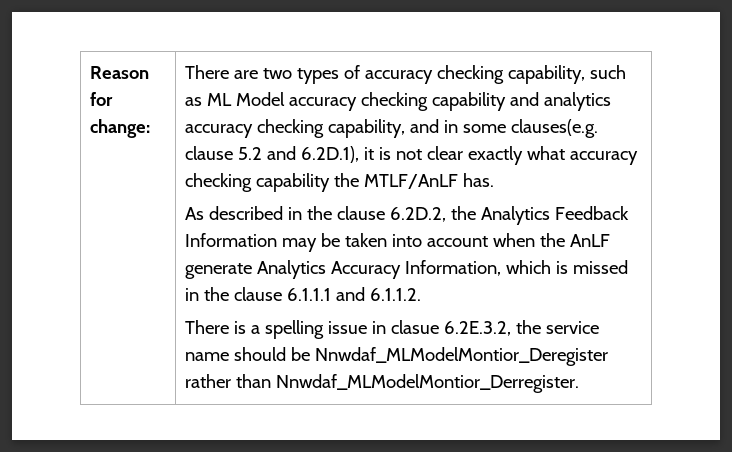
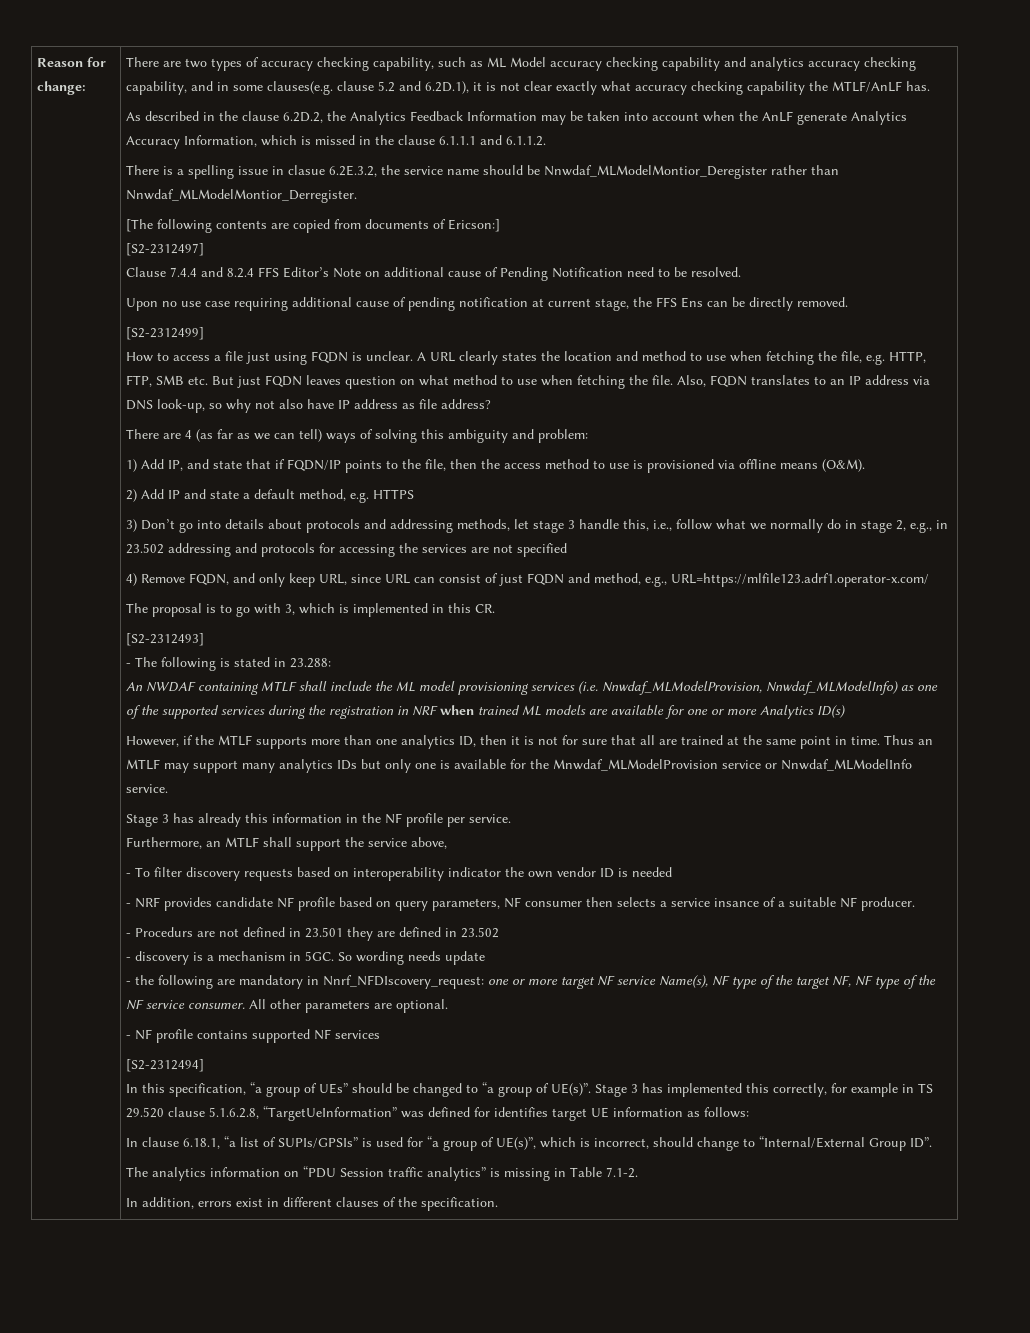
+ [The following contents are copied from documents of Ericson:]
+ [S2-2312497]
+ Clause 7.4.4 and 8.2.4 FFS Editor’s Note on additional cause of Pending Notification need to be resolved.
+ Upon no use case requiring additional cause of pending notification at current stage, the FFS Ens can be directly removed.
+ [S2-2312499]
+ How to access a file just using FQDN is unclear. A URL clearly states the location and method to use when fetching the file, e.g. HTTP, FTP, SMB etc. But just FQDN leaves question on what method to use when fetching the file. Also, FQDN translates to an IP address via DNS look-up, so why not also have IP address as file address?
+ There are 4 (as far as we can tell) ways of solving this ambiguity and problem:
+ 1) Add IP, and state that if FQDN/IP points to the file, then the access method to use is provisioned via offline means (O&M).
+ 2) Add IP and state a default method, e.g. HTTPS
+ 3) Don’t go into details about protocols and addressing methods, let stage 3 handle this, i.e., follow what we normally do in stage 2, e.g., in 23.502 addressing and protocols for accessing the services are not specified
+ 4) Remove FQDN, and only keep URL, since URL can consist of just FQDN and method, e.g., URL=https://mlfile123.adrf1.operator-x.com/
+ The proposal is to go with 3, which is implemented in this CR.
+ [S2-2312493]
+ - The following is stated in 23.288:
+ An NWDAF containing MTLF shall include the ML model provisioning services (i.e. Nnwdaf_MLModelProvision, Nnwdaf_MLModelInfo) as one of the supported services during the registration in NRF when trained ML models are available for one or more Analytics ID(s)
+ However, if the MTLF supports more than one analytics ID, then it is not for sure that all are trained at the same point in time. Thus an MTLF may support many analytics IDs but only one is available for the Mnwdaf_MLModelProvision service or Nnwdaf_MLModelInfo service.
+ Stage 3 has already this information in the NF profile per service.
+ Furthermore, an MTLF shall support the service above,
+ - To filter discovery requests based on interoperability indicator the own vendor ID is needed
+ - NRF provides candidate NF profile based on query parameters, NF consumer then selects a service insance of a suitable NF producer.
+ - Procedurs are not defined in 23.501 they are defined in 23.502
+ - discovery is a mechanism in 5GC. So wording needs update
+ - the following are mandatory in Nnrf_NFDIscovery_request: one or more target NF service Name(s), NF type of the target NF, NF type of the NF service consumer. All other parameters are optional.
+ - NF profile contains supported NF services
+ [S2-2312494]
+ In this specification, “a group of UEs” should be changed to “a group of UE(s)”. Stage 3 has implemented this correctly, for example in TS 29.520 clause 5.1.6.2.8, “TargetUeInformation” was defined for identifies target UE information as follows:
+ In clause 6.18.1, “a list of SUPIs/GPSIs” is used for “a group of UE(s)”, which is incorrect, should change to “Internal/External Group ID”.
+ The analytics information on “PDU Session traffic analytics” is missing in Table 7.1-2.
+ In addition, errors exist in different clauses of the specification.

